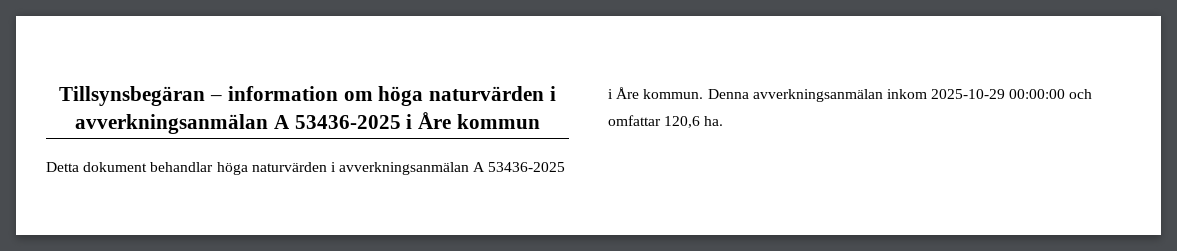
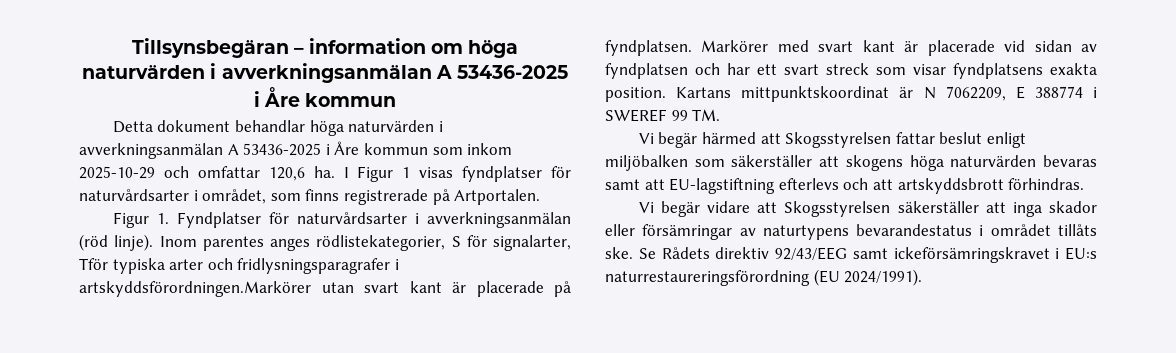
- Detta dokument behandlar höga naturvärden i avverkningsanmälan A 53436-2025 i Åre kommun. Denna avverkningsanmälan inkom 2025-10-29 00:00:00 och omfattar 120,6 ha.
+ Detta dokument behandlar höga naturvärden i avverkningsanmälan A 53436-2025 i Åre kommun som inkom 2025-10-29 och omfattar 120,6 ha.
+ I Figur 1 visas fyndplatser för naturvårdsarter i området, som finns registrerade på Artportalen.
+ Figur 1. Fyndplatser för naturvårdsarter i avverkningsanmälan (röd linje). Inom parentes anges rödlistekategorier, S för signalarter, Tför typiska arter och fridlysningsparagrafer i artskyddsförordningen.Markörer utan svart kant är placerade på fyndplatsen. Markörer med svart kant är placerade vid sidan av fyndplatsen och har ett svart streck som visar fyndplatsens exakta position. Kartans mittpunktskoordinat är N 7062209, E 388774 i SWEREF 99 TM.
+ Vi begär härmed att Skogsstyrelsen fattar beslut enligt miljöbalken som säkerställer att skogens höga naturvärden bevaras samt att EU-lagstiftning efterlevs och att artskyddsbrott förhindras.
+ Vi begär vidare att Skogsstyrelsen säkerställer att inga skador eller försämringar av naturtypens bevarandestatus i området tillåts ske. Se Rådets direktiv 92/43/EEG samt ickeförsämringskravet i EU:s naturrestaureringsförordning (EU 2024/1991).

